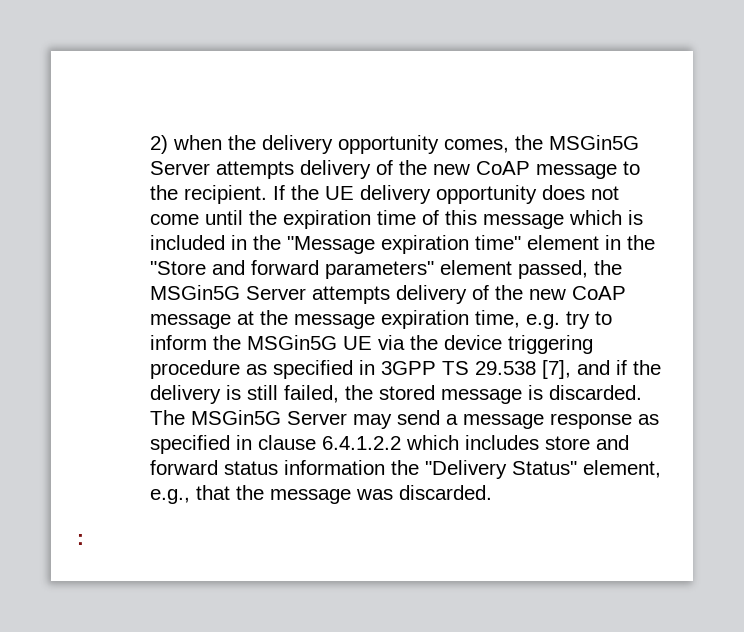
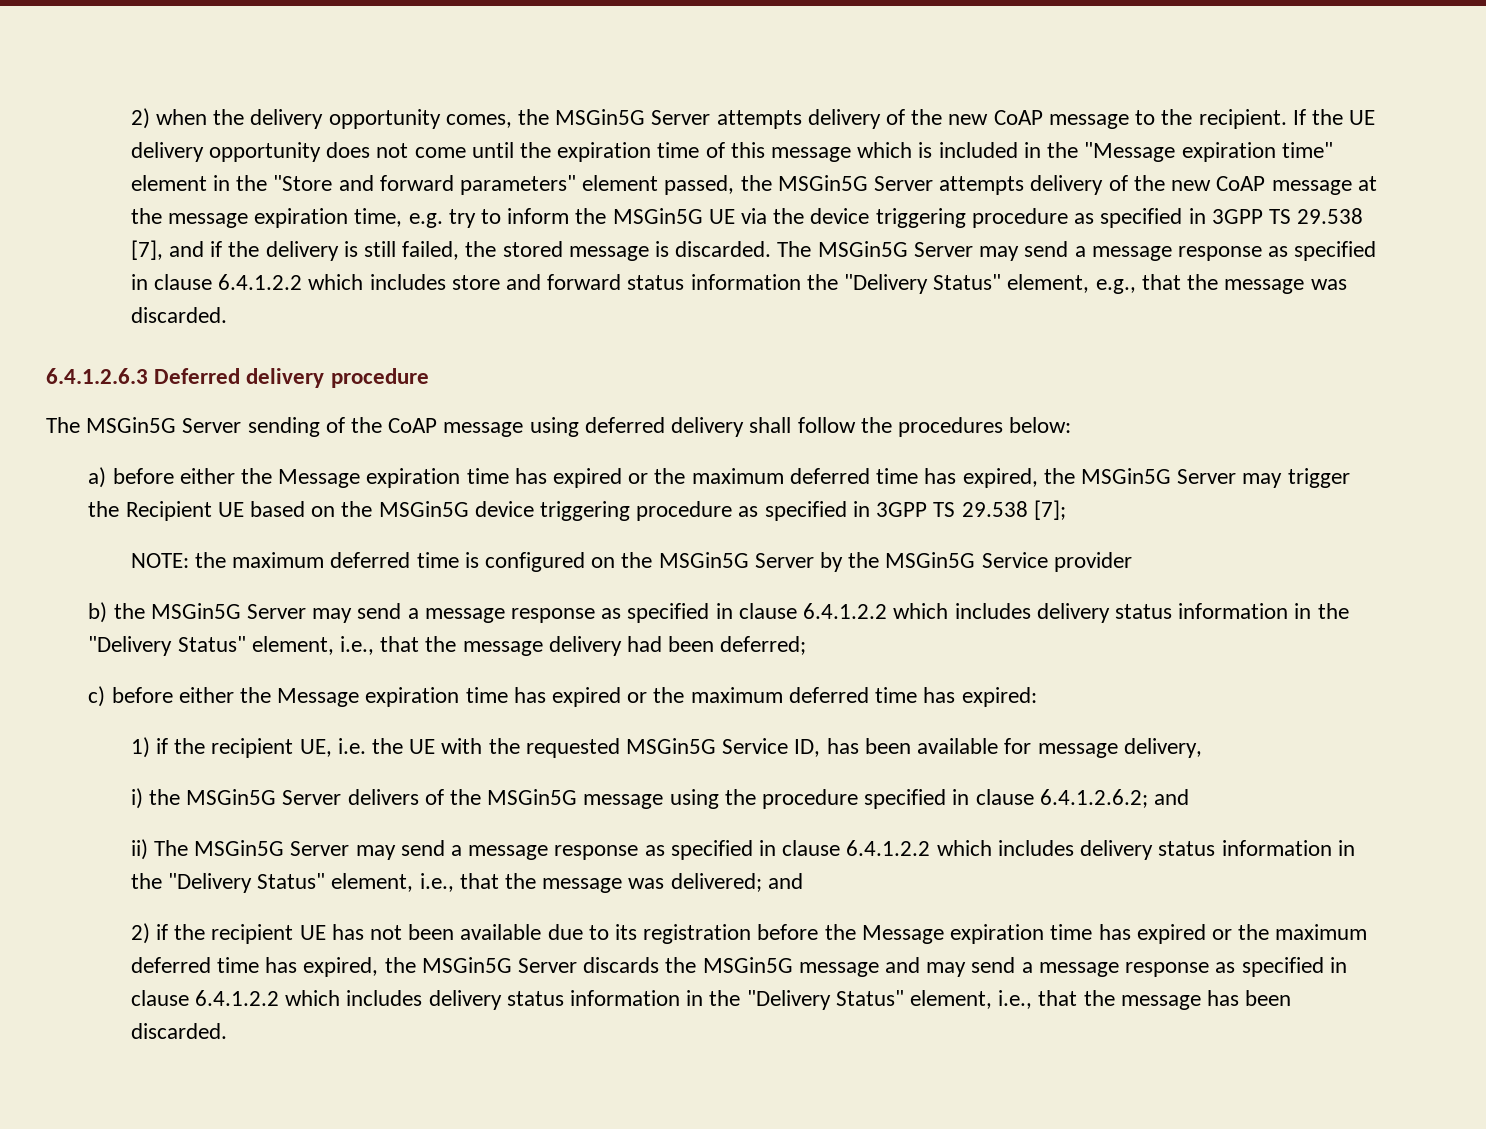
- :
+ 6.4.1.2.6.3 Deferred delivery procedure
+ The MSGin5G Server sending of the CoAP message using deferred delivery shall follow the procedures below:
+ a) before either the Message expiration time has expired or the maximum deferred time has expired, the MSGin5G Server may trigger the Recipient UE based on the MSGin5G device triggering procedure as specified in 3GPP TS 29.538 [7];
+ NOTE: the maximum deferred time is configured on the MSGin5G Server by the MSGin5G Service provider
+ b) the MSGin5G Server may send a message response as specified in clause 6.4.1.2.2 which includes delivery status information in the "Delivery Status" element, i.e., that the message delivery had been deferred;
+ c) before either the Message expiration time has expired or the maximum deferred time has expired:
+ 1) if the recipient UE, i.e. the UE with the requested MSGin5G Service ID, has been available for message delivery,
+ i) the MSGin5G Server delivers of the MSGin5G message using the procedure specified in clause 6.4.1.2.6.2; and
+ ii) The MSGin5G Server may send a message response as specified in clause 6.4.1.2.2 which includes delivery status information in the "Delivery Status" element, i.e., that the message was delivered; and
+ 2) if the recipient UE has not been available due to its registration before the Message expiration time has expired or the maximum deferred time has expired, the MSGin5G Server discards the MSGin5G message and may send a message response as specified in clause 6.4.1.2.2 which includes delivery status information in the "Delivery Status" element, i.e., that the message has been discarded.

